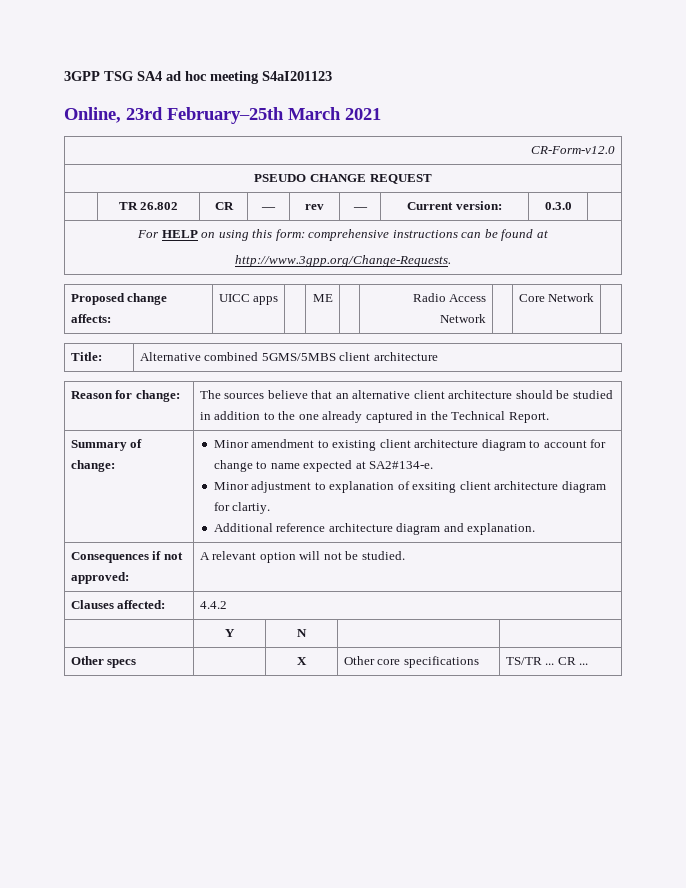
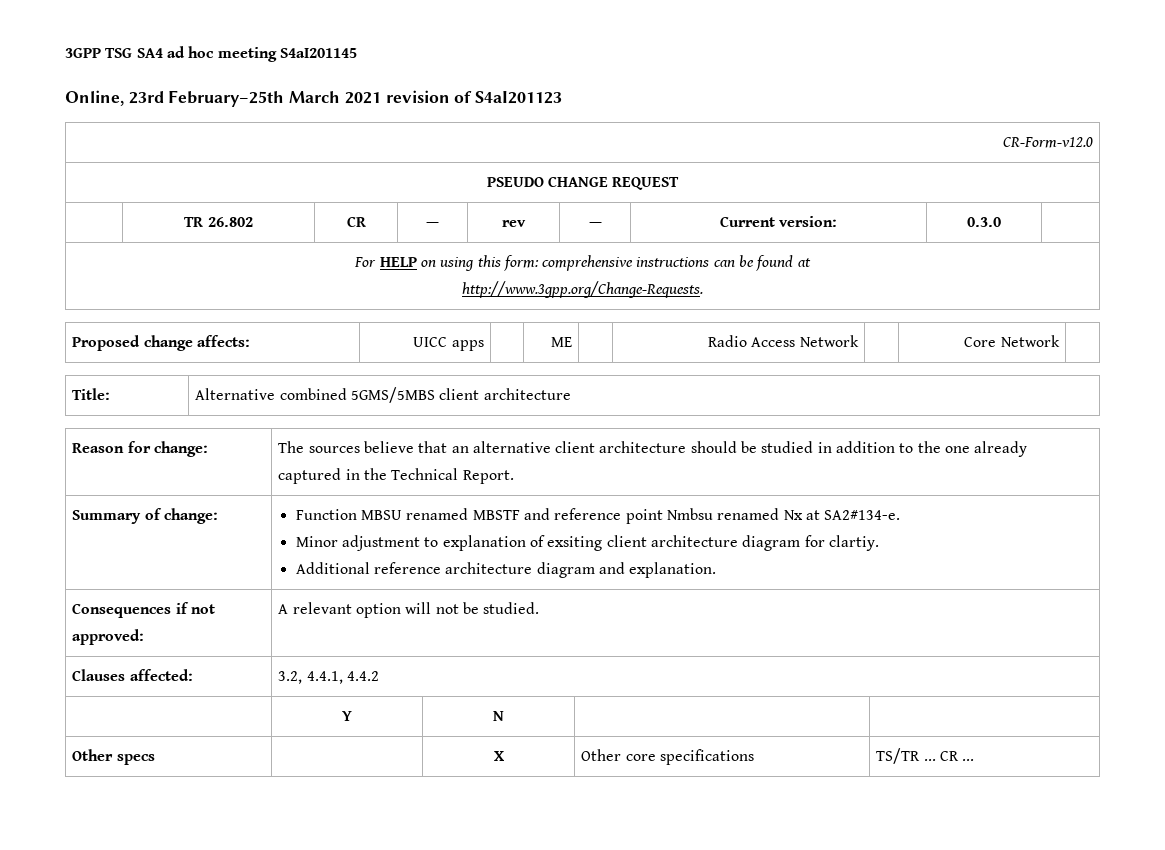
- 3GPP TSG SA4 ad hoc meeting S4aI201123
+ 3GPP TSG SA4 ad hoc meeting S4aI201145
- Online, 23rd February–25th March 2021
+ Online, 23rd February–25th March 2021 revision of S4aI201123
- Summary of change: | Minor amendment to existing client architecture diagram to account for change to name expected at SA2#134-e.
+ Summary of change: | Function MBSU renamed MBSTF and reference point Nmbsu renamed Nx at SA2#134-e.
- Clauses affected: | 4.4.2
+ Clauses affected: | 3.2, 4.4.1, 4.4.2

